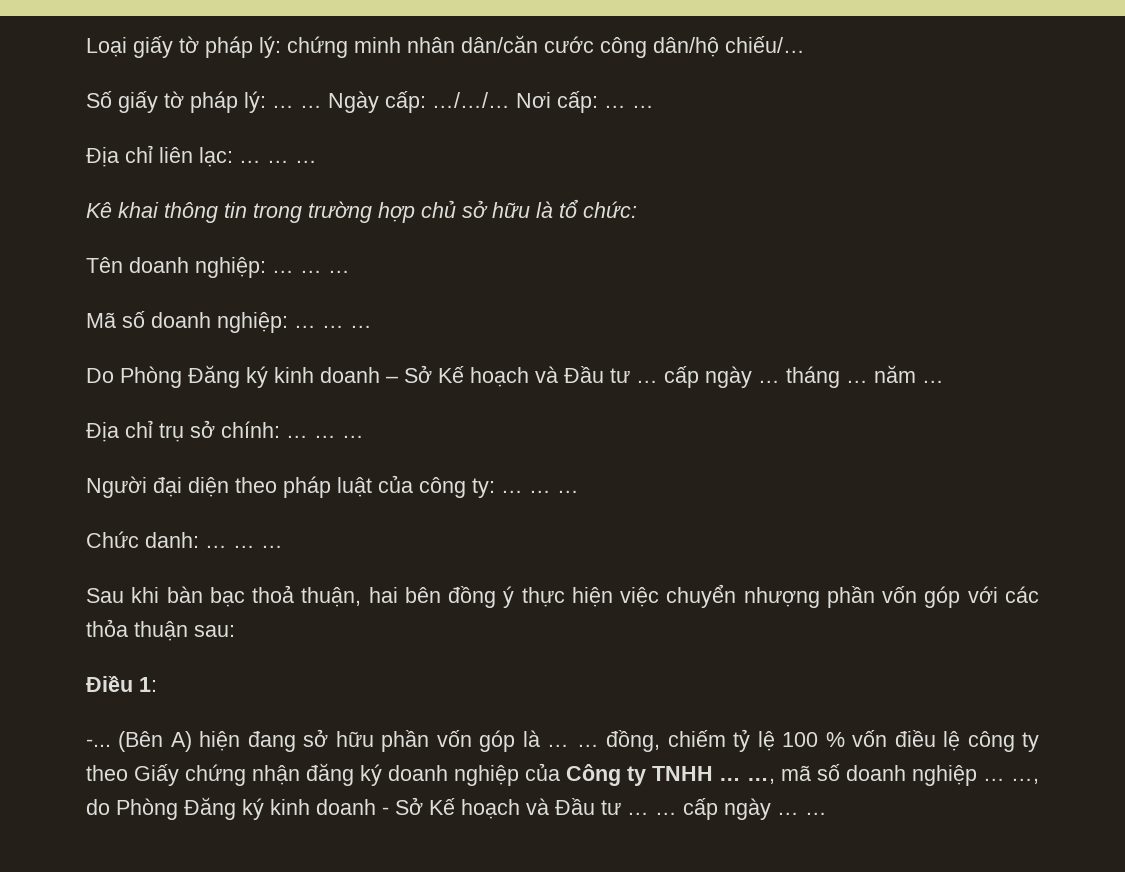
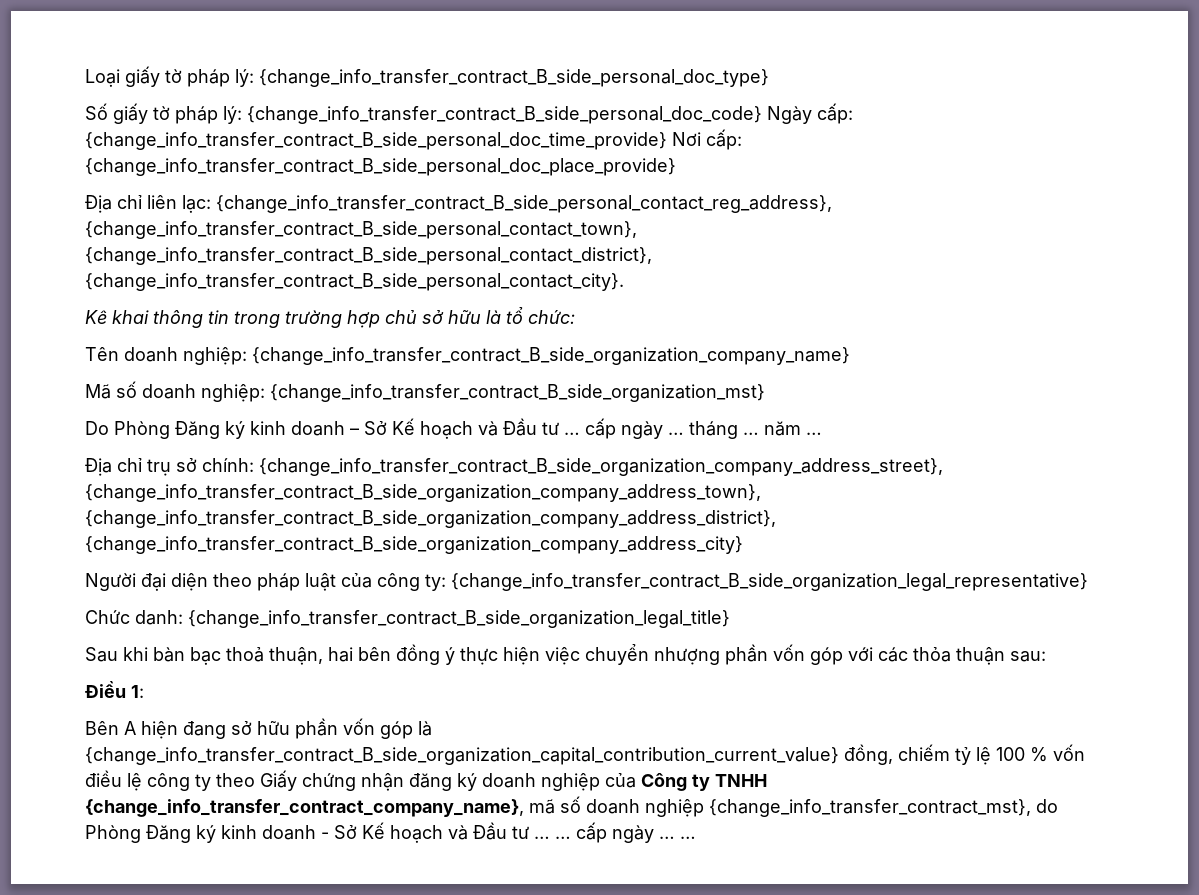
- Loại giấy tờ pháp lý: chứng minh nhân dân/căn cước công dân/hộ chiếu/…
+ Loại giấy tờ pháp lý: {change_info_transfer_contract_B_side_personal_doc_type}
- Số giấy tờ pháp lý: … … Ngày cấp: …/…/… Nơi cấp: … …
+ Số giấy tờ pháp lý: {change_info_transfer_contract_B_side_personal_doc_code} Ngày cấp: {change_info_transfer_contract_B_side_personal_doc_time_provide} Nơi cấp: {change_info_transfer_contract_B_side_personal_doc_place_provide}
- Địa chỉ liên lạc: … … …
+ Địa chỉ liên lạc: {change_info_transfer_contract_B_side_personal_contact_reg_address}, {change_info_transfer_contract_B_side_personal_contact_town}, {change_info_transfer_contract_B_side_personal_contact_district}, {change_info_transfer_contract_B_side_personal_contact_city}.
- Tên doanh nghiệp: … … …
+ Tên doanh nghiệp: {change_info_transfer_contract_B_side_organization_company_name}
- Mã số doanh nghiệp: … … …
+ Mã số doanh nghiệp: {change_info_transfer_contract_B_side_organization_mst}
- Địa chỉ trụ sở chính: … … …
+ Địa chỉ trụ sở chính: {change_info_transfer_contract_B_side_organization_company_address_street}, {change_info_transfer_contract_B_side_organization_company_address_town}, {change_info_transfer_contract_B_side_organization_company_address_district}, {change_info_transfer_contract_B_side_organization_company_address_city}
- Người đại diện theo pháp luật của công ty: … … …
+ Người đại diện theo pháp luật của công ty: {change_info_transfer_contract_B_side_organization_legal_representative}
- Chức danh: … … …
+ Chức danh: {change_info_transfer_contract_B_side_organization_legal_title}
- -... (Bên A) hiện đang sở hữu phần vốn góp là … … đồng, chiếm tỷ lệ 100 % vốn điều lệ công ty theo Giấy chứng nhận đăng ký doanh nghiệp của Công ty TNHH … …, mã số doanh nghiệp … …, do Phòng Đăng ký kinh doanh - Sở Kế hoạch và Đầu tư …
+ Bên A hiện đang sở hữu phần vốn góp là {change_info_transfer_contract_B_side_organization_capital_contribution_current_value} đồng, chiếm tỷ lệ 100 % vốn điều lệ công ty theo Giấy chứng nhận đăng ký doanh nghiệp của Công ty TNHH {change_info_transfer_contract_company_name}, mã số doanh nghiệp {change_info_transfer_contract_mst}, do Phòng Đăng ký kinh doanh - Sở Kế hoạch và Đầu tư …

